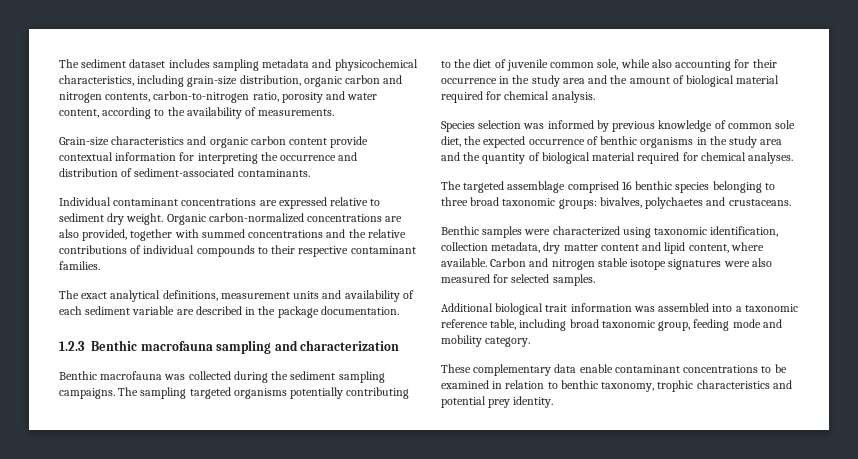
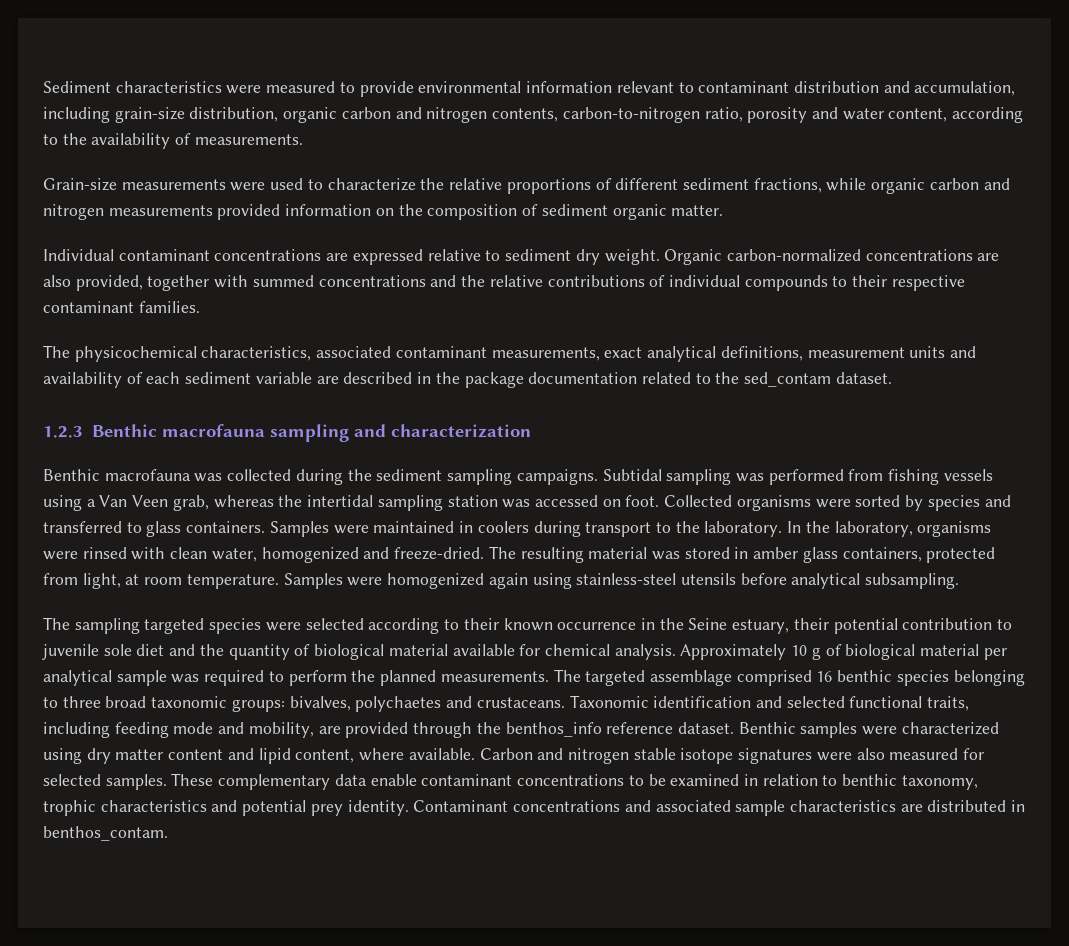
- The sediment dataset includes sampling metadata and physicochemical characteristics, including grain-size distribution, organic carbon and nitrogen contents, carbon-to-nitrogen ratio, porosity and water content, according to the availability of measurements.
+ Sediment characteristics were measured to provide environmental information relevant to contaminant distribution and accumulation, including grain-size distribution, organic carbon and nitrogen contents, carbon-to-nitrogen ratio, porosity and water content, according to the availability of measurements.
- Grain-size characteristics and organic carbon content provide contextual information for interpreting the occurrence and distribution of sediment-associated contaminants.
+ Grain-size measurements were used to characterize the relative proportions of different sediment fractions, while organic carbon and nitrogen measurements provided information on the composition of sediment organic matter.
- The exact analytical definitions, measurement units and availability of each sediment variable are described in the package documentation.
+ The physicochemical characteristics, associated contaminant measurements, exact analytical definitions, measurement units and availability of each sediment variable are described in the package documentation related to the sed_contam dataset.
- The sampling targeted organisms potentially contributing to the diet of juvenile common sole, while also accounting for their occurrence in the study area and the amount of biological material required for chemical analysis.
- Species selection was informed by previous knowledge of common sole diet, the expected occurrence of benthic organisms in the study area and the quantity of biological material required for chemical analyses.
- The targeted assemblage comprised 16 benthic species belonging to three broad taxonomic groups: bivalves, polychaetes and crustaceans.
- Benthic samples were characterized using taxonomic identification, collection metadata, dry matter content and lipid content, where available.
+ Subtidal sampling was performed from fishing vessels using a Van Veen grab, whereas the intertidal sampling station was accessed on foot. Collected organisms were sorted by species and transferred to glass containers. Samples were maintained in coolers during transport to the laboratory. In the laboratory, organisms were rinsed with clean water, homogenized and freeze-dried. The resulting material was stored in amber glass containers, protected from light, at room temperature. Samples were homogenized again using stainless-steel utensils before analytical subsampling.
+ The sampling targeted species were selected according to their known occurrence in the Seine estuary, their potential contribution to juvenile sole diet and the quantity of biological material available for chemical analysis. Approximately 10 g of biological material per analytical sample was required to perform the planned measurements. The targeted assemblage comprised 16 benthic species belonging to three broad taxonomic groups: bivalves, polychaetes and crustaceans. Taxonomic identification and selected functional traits, including feeding mode and mobility, are provided through the benthos_info reference dataset. Benthic samples were characterized using dry matter content and lipid content, where available.
- Carbon and nitrogen stable isotope signatures were also measured for selected samples.
- Additional biological trait information was assembled into a taxonomic reference table, including broad taxonomic group, feeding mode and mobility category.
- These complementary data enable contaminant concentrations to be examined in relation to benthic taxonomy, trophic characteristics and potential prey identity.
+ Carbon and nitrogen stable isotope signatures were also measured for selected samples. These complementary data enable contaminant concentrations to be examined in relation to benthic taxonomy, trophic characteristics and potential prey identity.
+ Contaminant concentrations and associated sample characteristics are distributed in benthos_contam.

